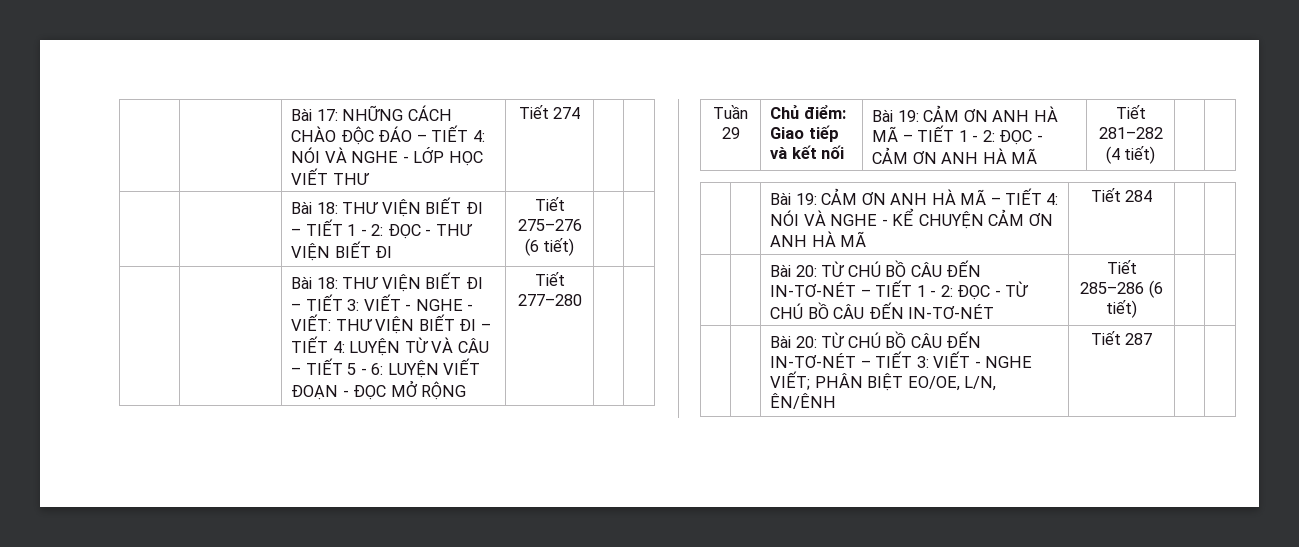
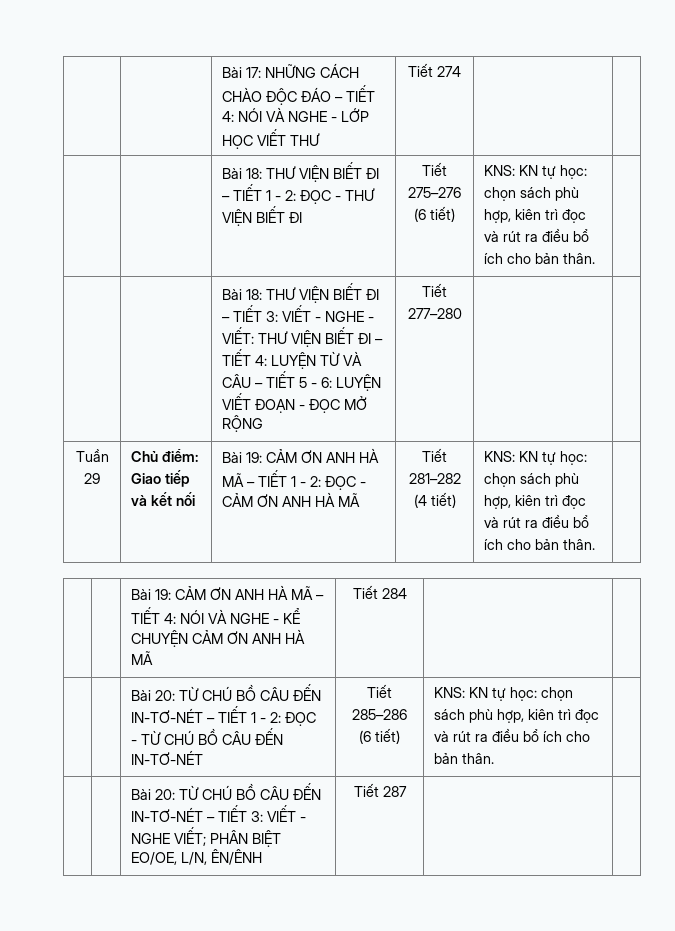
- Tiết 275–276 (6 tiết)
+ Tiết 275–276 (6 tiết) | KNS: KN tự học: chọn sách phù hợp, kiên trì đọc và rút ra điều bổ ích cho bản thân.
- Tiết 281–282 (4 tiết)
+ Tiết 281–282 (4 tiết) | KNS: KN tự học: chọn sách phù hợp, kiên trì đọc và rút ra điều bổ ích cho bản thân.
- Tiết 285–286 (6 tiết)
+ Tiết 285–286 (6 tiết) | KNS: KN tự học: chọn sách phù hợp, kiên trì đọc và rút ra điều bổ ích cho bản thân.

